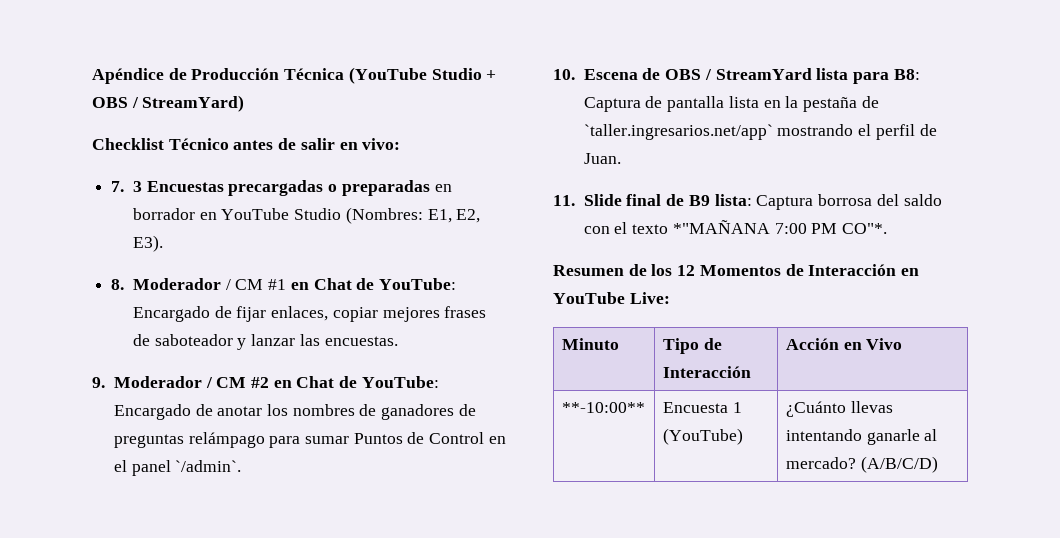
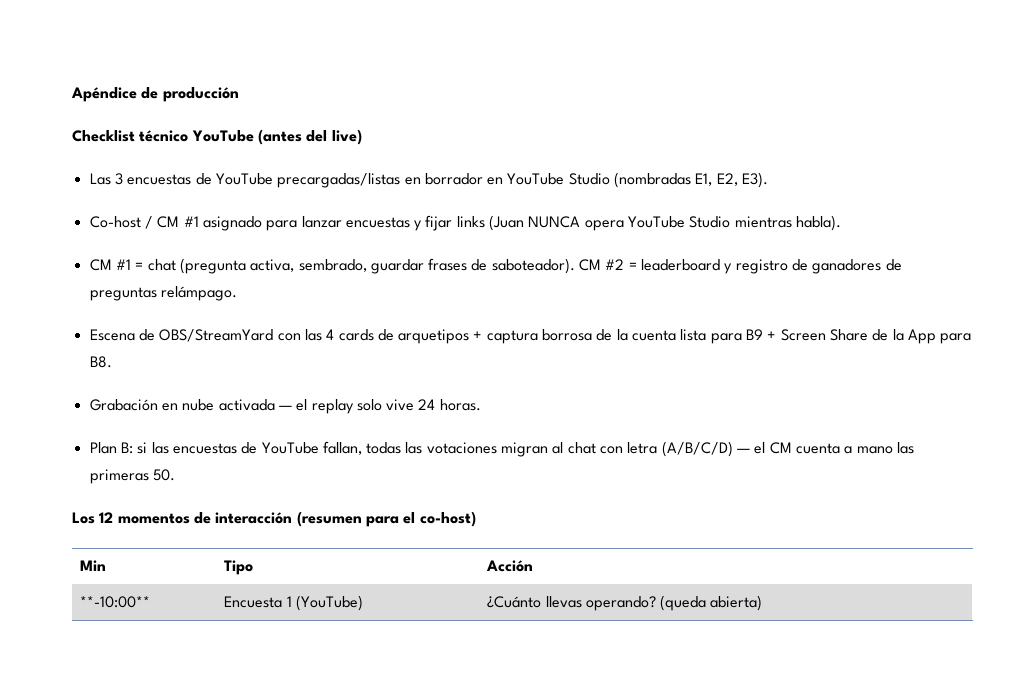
- Apéndice de Producción Técnica (YouTube Studio + OBS / StreamYard)
- Checklist Técnico antes de salir en vivo:
- 7. 3 Encuestas precargadas o preparadas en borrador en YouTube Studio (Nombres: E1, E2, E3).
+ Apéndice de producción
+ Checklist técnico YouTube (antes del live)
+ Las 3 encuestas de YouTube precargadas/listas en borrador en YouTube Studio (nombradas E1, E2, E3).
- 8. Moderador / CM #1 en Chat de YouTube: Encargado de fijar enlaces, copiar mejores frases de saboteador y lanzar las encuestas.
- 9. Moderador / CM #2 en Chat de YouTube: Encargado de anotar los nombres de ganadores de preguntas relámpago para sumar Puntos de Control en el panel `/admin`.
- 10. Escena de OBS / StreamYard lista para B8: Captura de pantalla lista en la pestaña de `taller.ingresarios.net/app` mostrando el perfil de Juan.
- 11. Slide final de B9 lista: Captura borrosa del saldo con el texto *"MAÑANA 7:00 PM CO"*.
- Resumen de los 12 Momentos de Interacción en YouTube Live:
- Minuto | Tipo de Interacción | Acción en Vivo
+ Co-host / CM #1 asignado para lanzar encuestas y fijar links (Juan NUNCA opera YouTube Studio mientras habla).
+ CM #1 = chat (pregunta activa, sembrado, guardar frases de saboteador). CM #2 = leaderboard y registro de ganadores de preguntas relámpago.
+ Escena de OBS/StreamYard con las 4 cards de arquetipos + captura borrosa de la cuenta lista para B9 + Screen Share de la App para B8.
+ Grabación en nube activada — el replay solo vive 24 horas.
+ Plan B: si las encuestas de YouTube fallan, todas las votaciones migran al chat con letra (A/B/C/D) — el CM cuenta a mano las primeras 50.
+ Los 12 momentos de interacción (resumen para el co-host)
+ Min | Tipo | Acción
- **-10:00** | Encuesta 1 (YouTube) | ¿Cuánto llevas intentando ganarle al mercado? (A/B/C/D)
+ **-10:00** | Encuesta 1 (YouTube) | ¿Cuánto llevas operando? (queda abierta)

